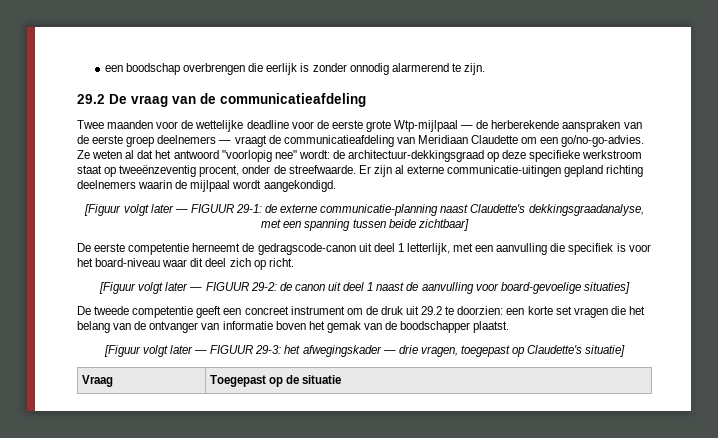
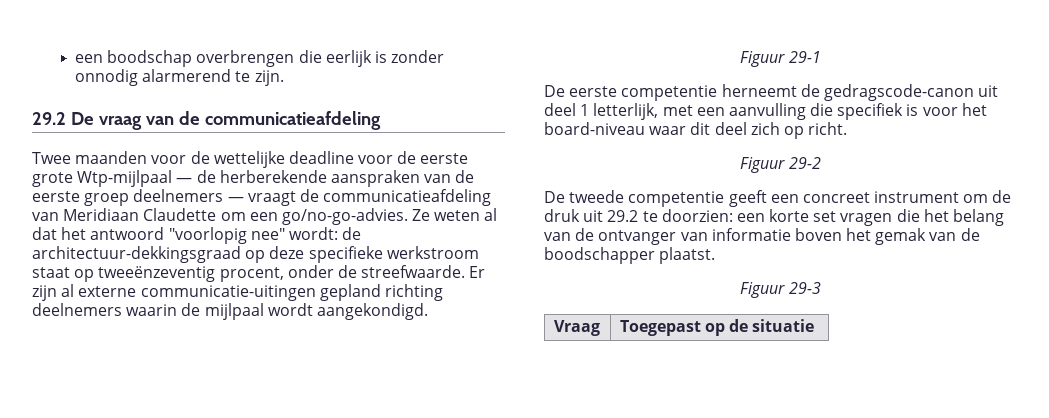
- [Figuur volgt later — FIGUUR 29-1: de externe communicatie-planning naast Claudette's dekkingsgraadanalyse, met een spanning tussen beide zichtbaar]
+ Figuur 29-1
- [Figuur volgt later — FIGUUR 29-2: de canon uit deel 1 naast de aanvulling voor board-gevoelige situaties]
+ Figuur 29-2
- [Figuur volgt later — FIGUUR 29-3: het afwegingskader — drie vragen, toegepast op Claudette's situatie]
+ Figuur 29-3

